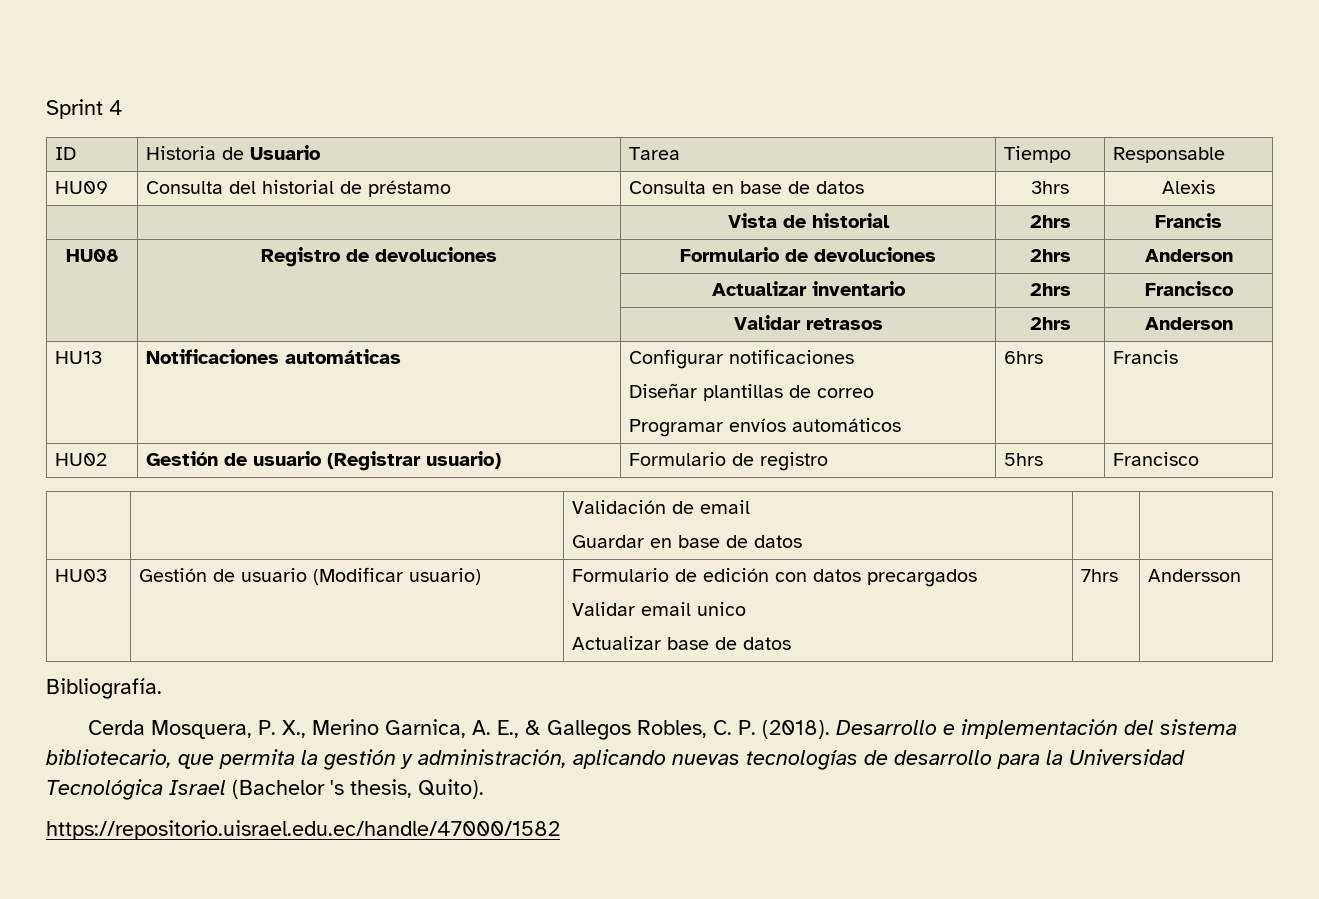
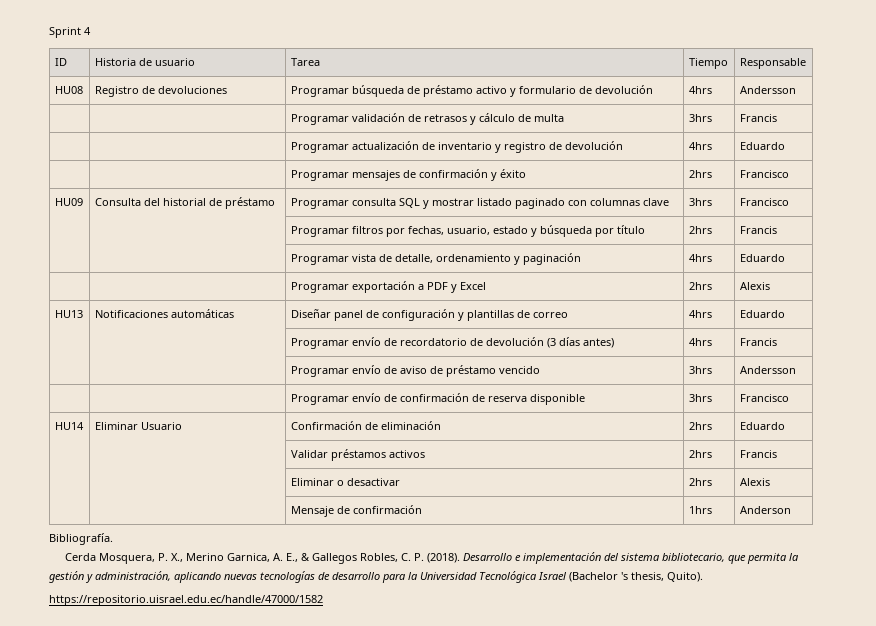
- ID | Historia de Usuario | Tarea | Tiempo | Responsable
+ ID | Historia de usuario | Tarea | Tiempo | Responsable
+ HU08 | Registro de devoluciones | Programar búsqueda de préstamo activo y formulario de devolución | 4hrs | Andersson
+ | | Programar validación de retrasos y cálculo de multa | 3hrs | Francis
+ | | Programar actualización de inventario y registro de devolución | 4hrs | Eduardo
+ | | Programar mensajes de confirmación y éxito | 2hrs | Francisco
- HU09 | Consulta del historial de préstamo | Consulta en base de datos | 3hrs | Alexis
- | | Vista de historial | 2hrs | Francis
- HU08 | Registro de devoluciones | Formulario de devoluciones | 2hrs | Anderson
- | | Actualizar inventario | 2hrs | Francisco
- | | Validar retrasos | 2hrs | Anderson
- HU13 | Notificaciones automáticas | Configurar notificaciones
- Diseñar plantillas de correo
- Programar envíos automáticos | 6hrs | Francis
- HU02 | Gestión de usuario (Registrar usuario) | Formulario de registro | 5hrs | Francisco
- | | Validación de email
- Guardar en base de datos | |
- HU03 | Gestión de usuario (Modificar usuario) | Formulario de edición con datos precargados
- Validar email unico
- Actualizar base de datos | 7hrs | Andersson
+ HU09 | Consulta del historial de préstamo | Programar consulta SQL y mostrar listado paginado con columnas clave | 3hrs | Francisco
+ | | Programar filtros por fechas, usuario, estado y búsqueda por título | 2hrs | Francis
+ | | Programar vista de detalle, ordenamiento y paginación | 4hrs | Eduardo
+ | | Programar exportación a PDF y Excel | 2hrs | Alexis
+ HU13 | Notificaciones automáticas | Diseñar panel de configuración y plantillas de correo | 4hrs | Eduardo
+ | | Programar envío de recordatorio de devolución (3 días antes) | 4hrs | Francis
+ | | Programar envío de aviso de préstamo vencido | 3hrs | Andersson
+ | | Programar envío de confirmación de reserva disponible | 3hrs | Francisco
+ HU14 | Eliminar Usuario | Confirmación de eliminación | 2hrs | Eduardo
+ | | Validar préstamos activos | 2hrs | Francis
+ | | Eliminar o desactivar | 2hrs | Alexis
+ | | Mensaje de confirmación | 1hrs | Anderson

